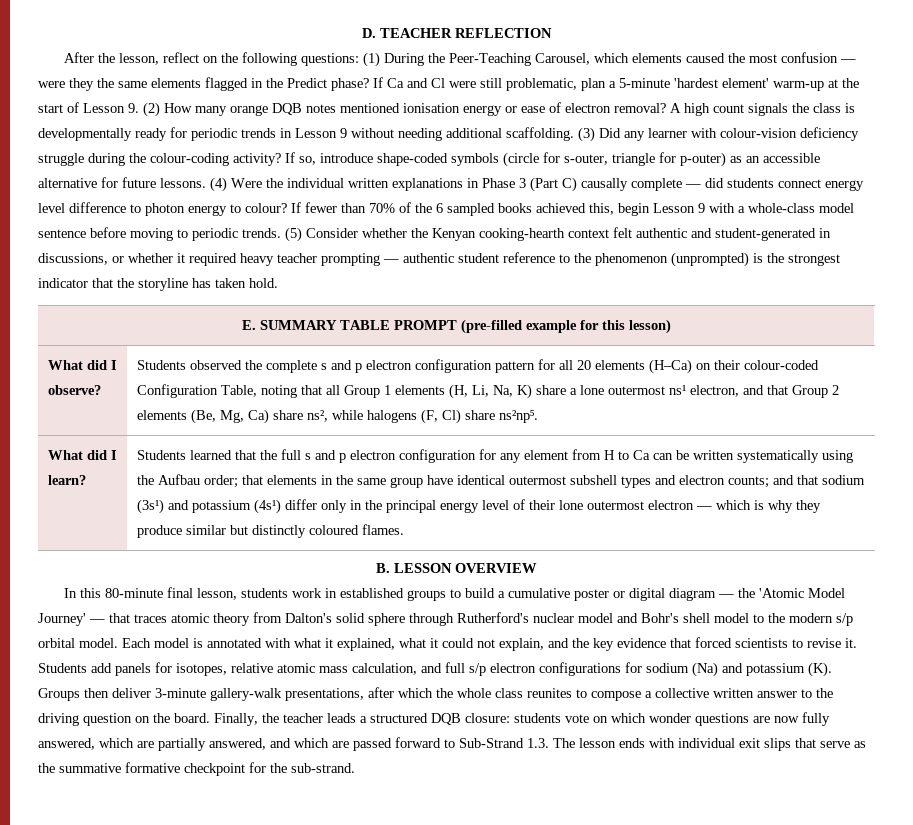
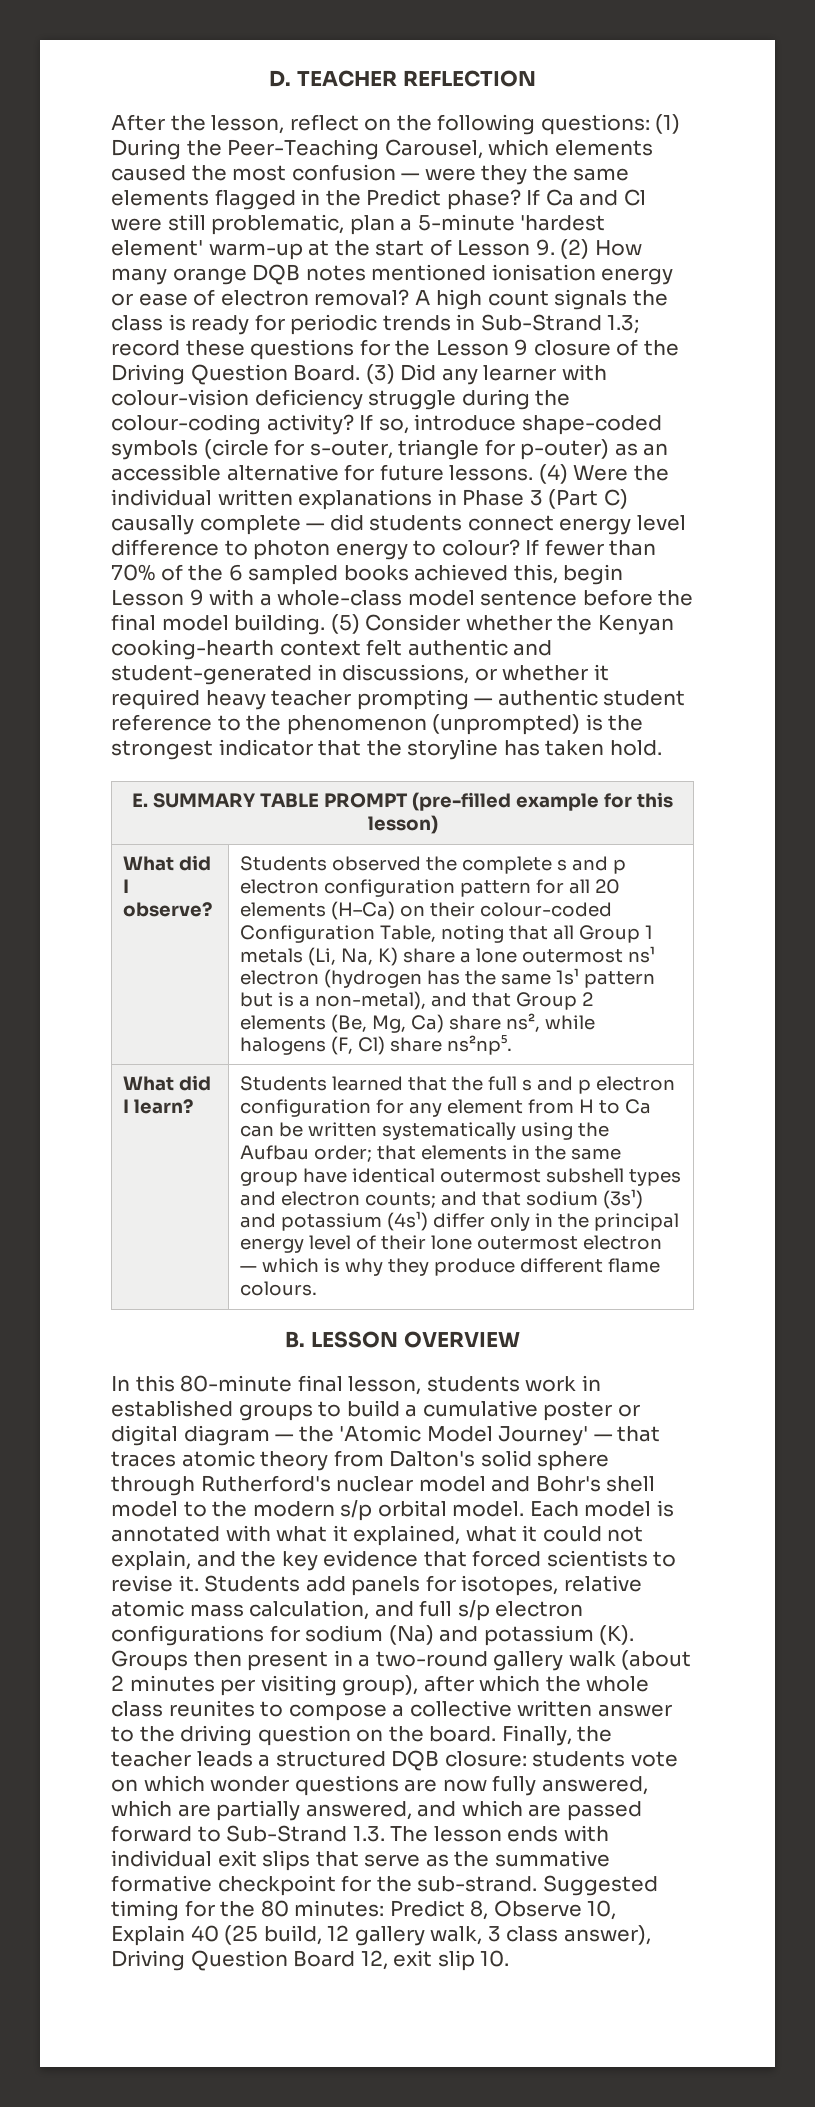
- A high count signals the class is developmentally ready for periodic trends in Lesson 9 without needing additional scaffolding.
+ A high count signals the class is ready for periodic trends in Sub-Strand 1.3; record these questions for the Lesson 9 closure of the Driving Question Board.
- If fewer than 70% of the 6 sampled books achieved this, begin Lesson 9 with a whole-class model sentence before moving to periodic trends.
+ If fewer than 70% of the 6 sampled books achieved this, begin Lesson 9 with a whole-class model sentence before the final model building.
- Students observed the complete s and p electron configuration pattern for all 20 elements (H–Ca) on their colour-coded Configuration Table, noting that all Group 1 elements (H, Li, Na, K) share a lone outermost ns¹ electron, and that Group 2 elements (Be, Mg, Ca) share ns², while halogens (F, Cl) share ns²np⁵.
+ Students observed the complete s and p electron configuration pattern for all 20 elements (H–Ca) on their colour-coded Configuration Table, noting that all Group 1 metals (Li, Na, K) share a lone outermost ns¹ electron (hydrogen has the same 1s¹ pattern but is a non-metal), and that Group 2 elements (Be, Mg, Ca) share ns², while halogens (F, Cl) share ns²np⁵.
- and that sodium (3s¹) and potassium (4s¹) differ only in the principal energy level of their lone outermost electron — which is why they produce similar but distinctly coloured flames.
+ and that sodium (3s¹) and potassium (4s¹) differ only in the principal energy level of their lone outermost electron — which is why they produce different flame colours.
- Students add panels for isotopes, relative atomic mass calculation, and full s/p electron configurations for sodium (Na) and potassium (K). Groups then deliver 3-minute gallery-walk presentations, after which the whole class reunites to compose a collective written answer to the driving question on the board.
+ Students add panels for isotopes, relative atomic mass calculation, and full s/p electron configurations for sodium (Na) and potassium (K). Groups then present in a two-round gallery walk (about 2 minutes per visiting group), after which the whole class reunites to compose a collective written answer to the driving question on the board.
+ Suggested timing for the 80 minutes: Predict 8, Observe 10, Explain 40 (25 build, 12 gallery walk, 3 class answer), Driving Question Board 12, exit slip 10.

